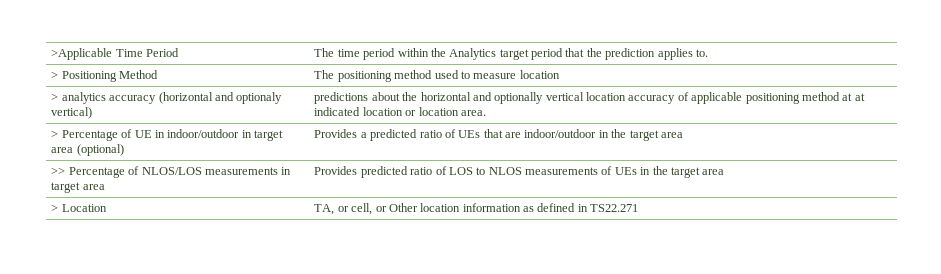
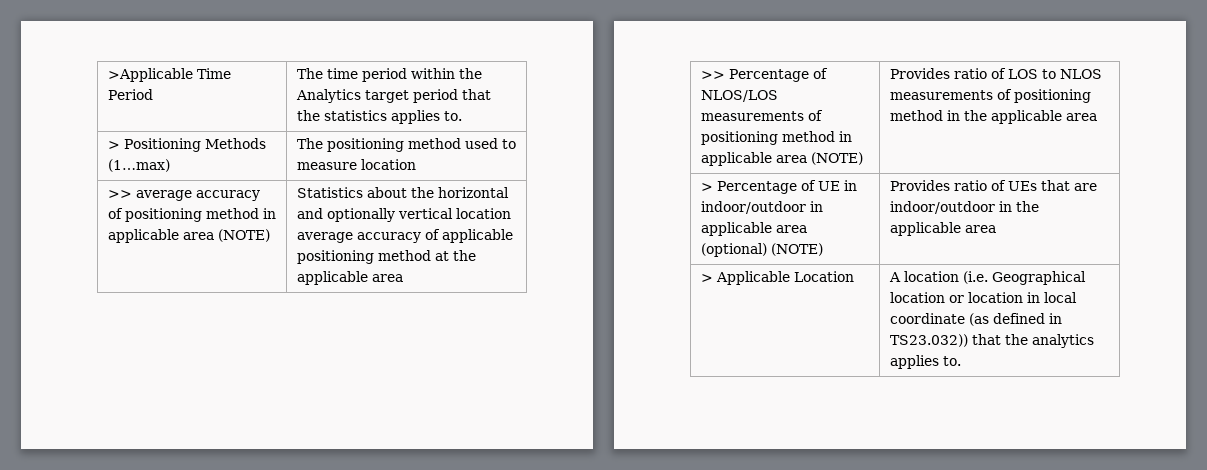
- >Applicable Time Period | The time period within the Analytics target period that the prediction applies to.
+ >Applicable Time Period | The time period within the Analytics target period that the statistics applies to.
- > Positioning Method | The positioning method used to measure location
+ > Positioning Methods (1…max) | The positioning method used to measure location
- > analytics accuracy (horizontal and optionaly vertical) | predictions about the horizontal and optionally vertical location accuracy of applicable positioning method at at indicated location or location area.
+ >> average accuracy of positioning method in applicable area (NOTE) | Statistics about the horizontal and optionally vertical location average accuracy of applicable positioning method at the applicable area
+ >> Percentage of NLOS/LOS measurements of positioning method in applicable area (NOTE) | Provides ratio of LOS to NLOS measurements of positioning method in the applicable area
- > Percentage of UE in indoor/outdoor in target area (optional) | Provides a predicted ratio of UEs that are indoor/outdoor in the target area
- >> Percentage of NLOS/LOS measurements in target area | Provides predicted ratio of LOS to NLOS measurements of UEs in the target area
- > Location | TA, or cell, or Other location information as defined in TS22.271
+ > Percentage of UE in indoor/outdoor in applicable area (optional) (NOTE) | Provides ratio of UEs that are indoor/outdoor in the applicable area
+ > Applicable Location | A location (i.e. Geographical location or location in local coordinate (as defined in TS23.032)) that the analytics applies to.

